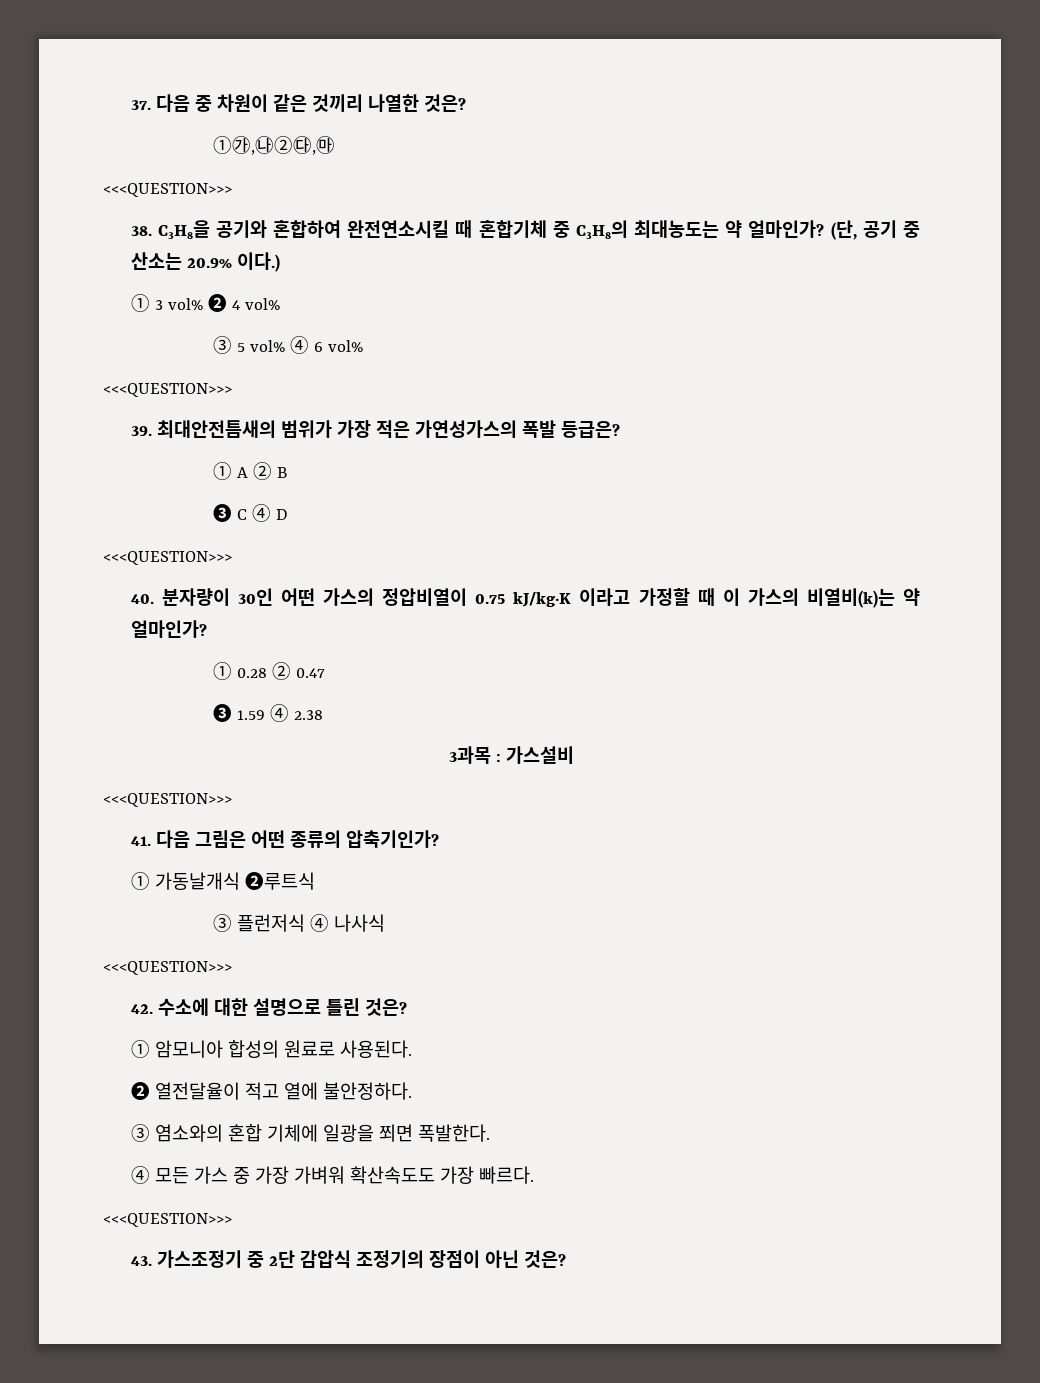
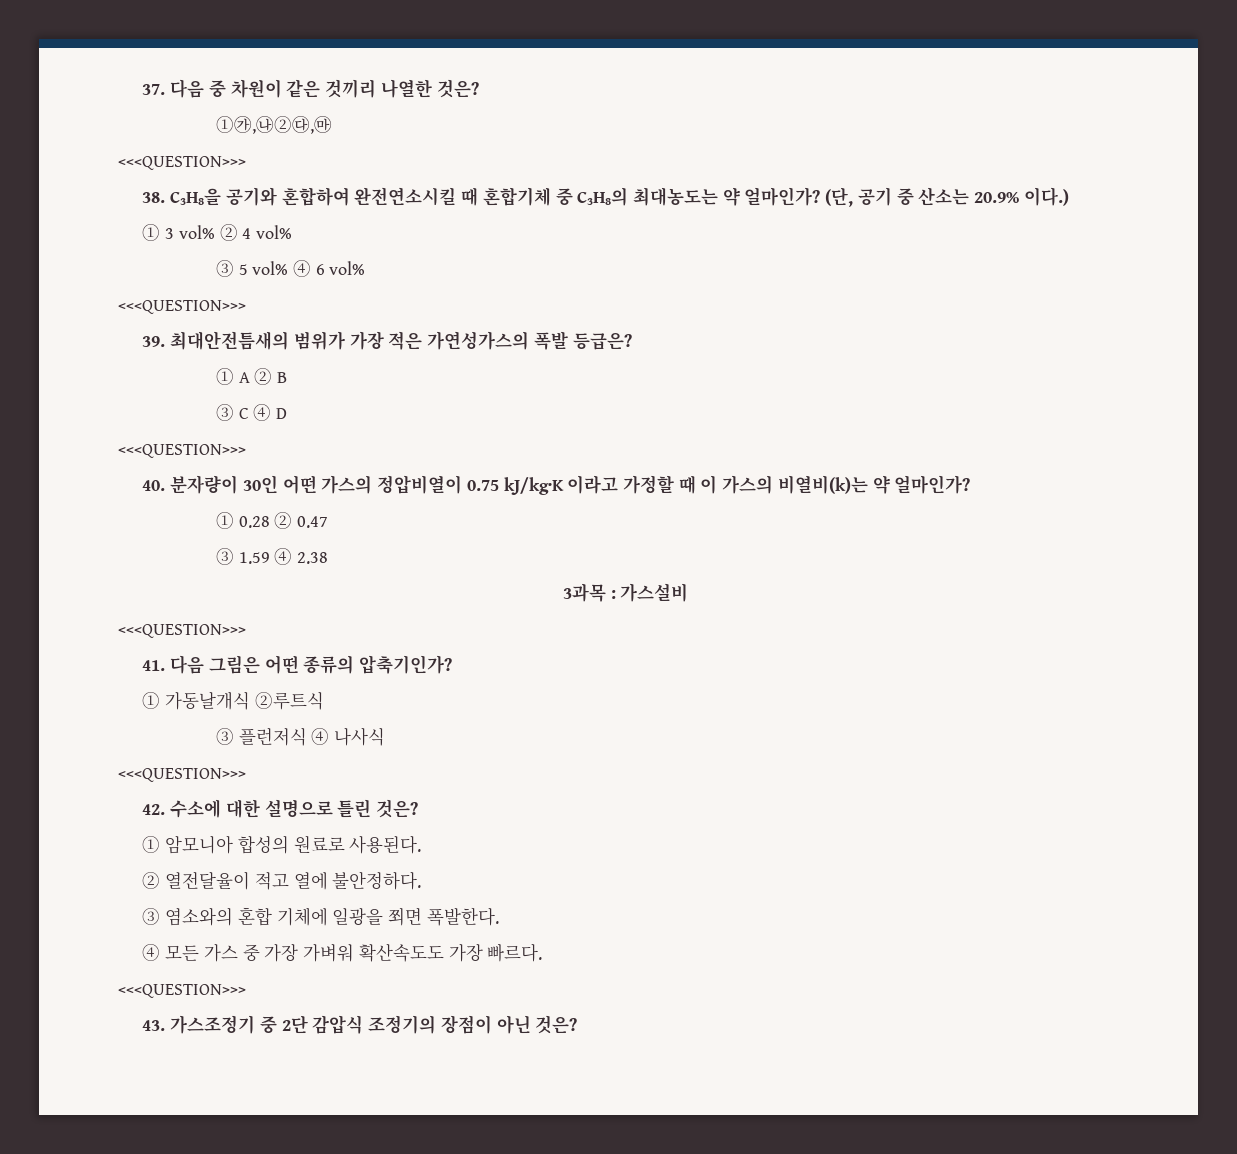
- ① 3 vol% ❷ 4 vol%
+ ① 3 vol% ② 4 vol%
- ❸ C ④ D
+ ③ C ④ D
- ❸ 1.59 ④ 2.38
+ ③ 1.59 ④ 2.38
- ① 가동날개식 ❷루트식
+ ① 가동날개식 ②루트식
- ❷ 열전달율이 적고 열에 불안정하다.
+ ② 열전달율이 적고 열에 불안정하다.

